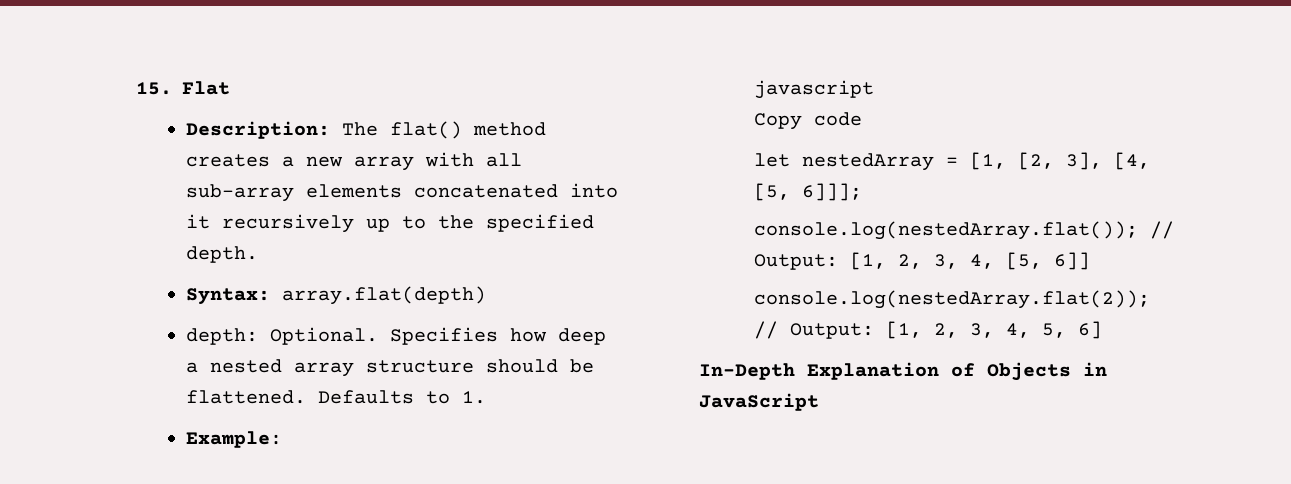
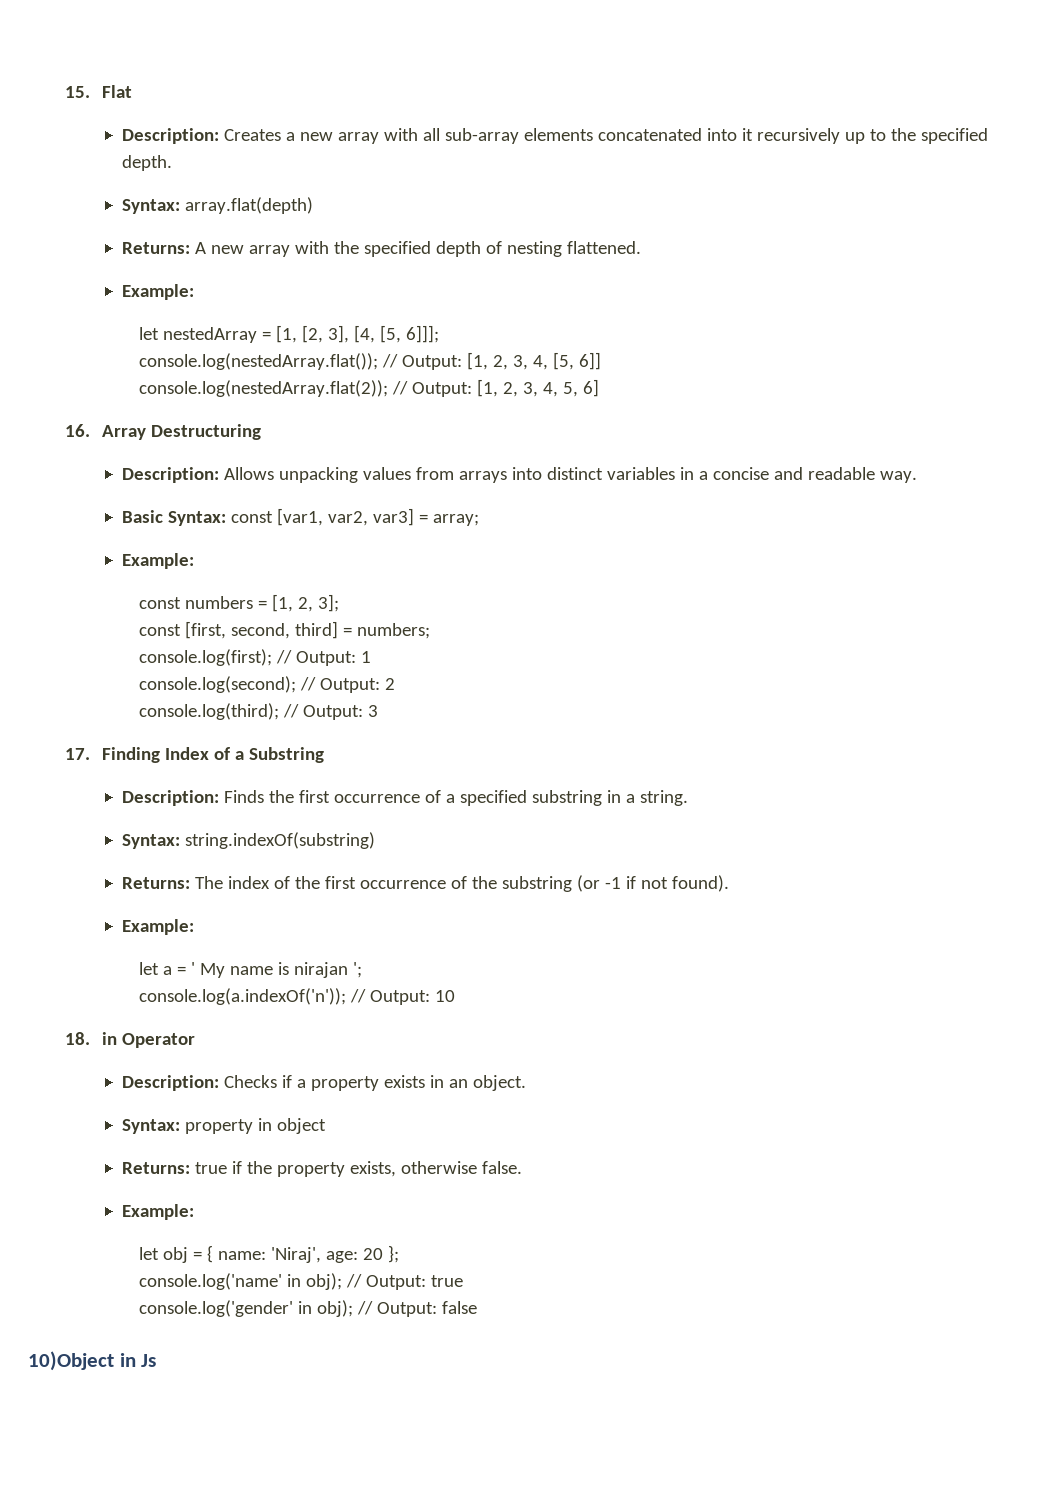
- Description: The flat() method creates a new array with all sub-array elements concatenated into it recursively up to the specified depth.
+ Description: Creates a new array with all sub-array elements concatenated into it recursively up to the specified depth.
- depth: Optional. Specifies how deep a nested array structure should be flattened. Defaults to 1.
+ Returns: A new array with the specified depth of nesting flattened.
  Example:
- javascript
- Copy code
- In-Depth Explanation of Objects in JavaScript
+ 16. Array Destructuring
+ Description: Allows unpacking values from arrays into distinct variables in a concise and readable way.
+ Basic Syntax: const [var1, var2, var3] = array;
+ Example:
+ const numbers = [1, 2, 3];
+ const [first, second, third] = numbers;
+ console.log(first); // Output: 1
+ console.log(second); // Output: 2
+ console.log(third); // Output: 3
+ 17. Finding Index of a Substring
+ Description: Finds the first occurrence of a specified substring in a string.
+ Syntax: string.indexOf(substring)
+ Returns: The index of the first occurrence of the substring (or -1 if not found).
+ Example:
+ let a = ' My name is nirajan ';
+ console.log(a.indexOf('n')); // Output: 10
+ 18. in Operator
+ Description: Checks if a property exists in an object.
+ Syntax: property in object
+ Returns: true if the property exists, otherwise false.
+ Example:
+ let obj = { name: 'Niraj', age: 20 };
+ console.log('name' in obj); // Output: true
+ console.log('gender' in obj); // Output: false
+ 10)Object in Js

